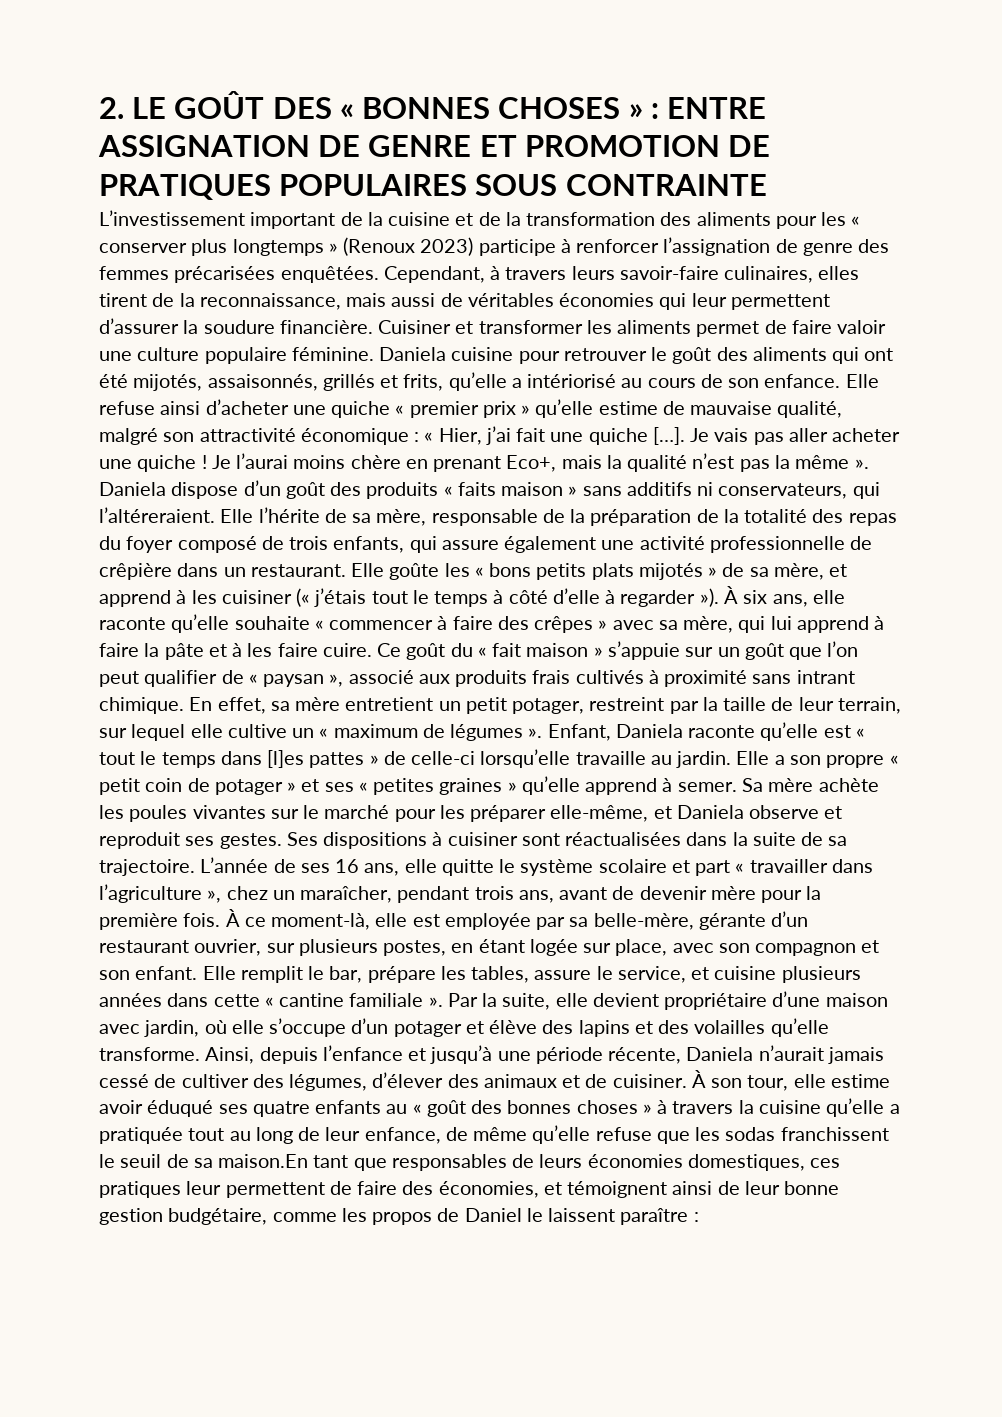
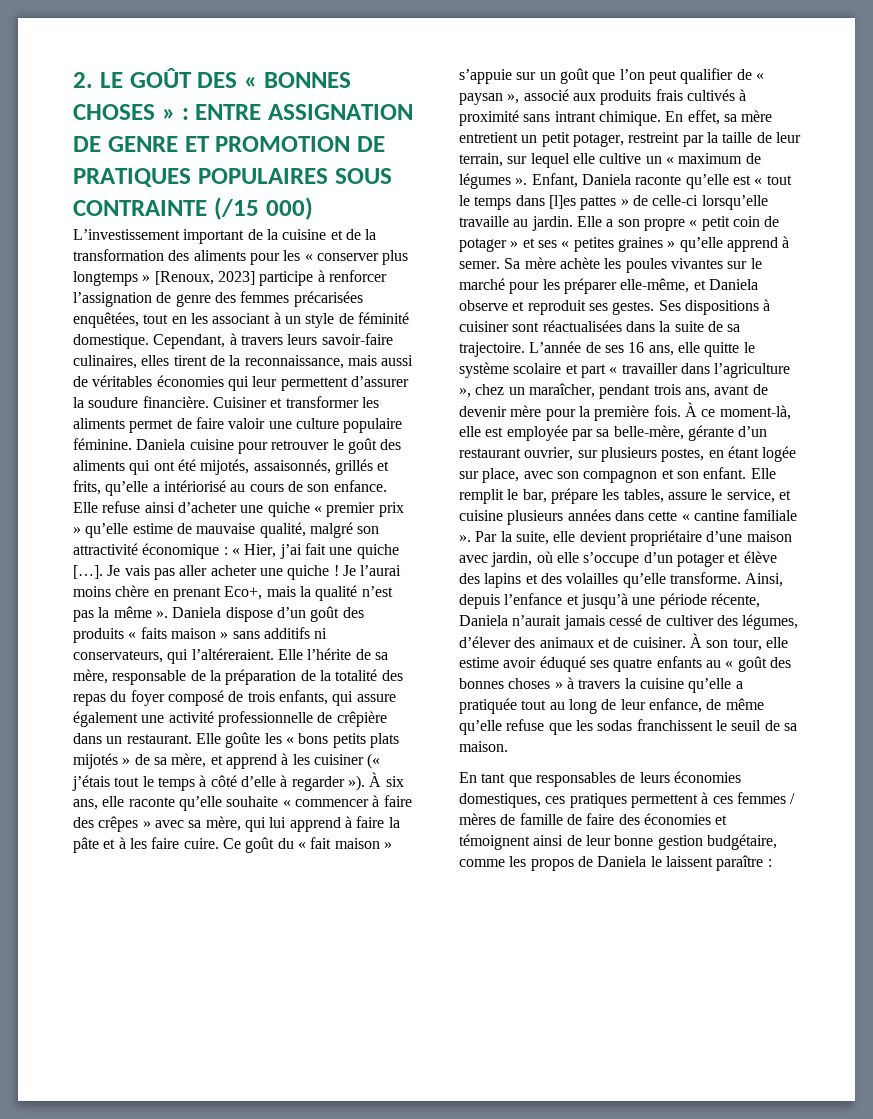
- 2. LE GOÛT DES « BONNES CHOSES » : ENTRE ASSIGNATION DE GENRE ET PROMOTION DE PRATIQUES POPULAIRES SOUS CONTRAINTE
+ 2. LE GOÛT DES « BONNES CHOSES » : ENTRE ASSIGNATION DE GENRE ET PROMOTION DE PRATIQUES POPULAIRES SOUS CONTRAINTE (/15 000)
- L’investissement important de la cuisine et de la transformation des aliments pour les « conserver plus longtemps » (Renoux 2023) participe à renforcer l’assignation de genre des femmes précarisées enquêtées.
+ L’investissement important de la cuisine et de la transformation des aliments pour les « conserver plus longtemps » [Renoux, 2023] participe à renforcer l’assignation de genre des femmes précarisées enquêtées, tout en les associant à un style de féminité domestique.
- À son tour, elle estime avoir éduqué ses quatre enfants au « goût des bonnes choses » à travers la cuisine qu’elle a pratiquée tout au long de leur enfance, de même qu’elle refuse que les sodas franchissent le seuil de sa maison.En tant que responsables de leurs économies domestiques, ces pratiques leur permettent de faire des économies, et témoignent ainsi de leur bonne gestion budgétaire, comme les propos de Daniel le laissent paraître :
+ À son tour, elle estime avoir éduqué ses quatre enfants au « goût des bonnes choses » à travers la cuisine qu’elle a pratiquée tout au long de leur enfance, de même qu’elle refuse que les sodas franchissent le seuil de sa maison.
+ En tant que responsables de leurs économies domestiques, ces pratiques permettent à ces femmes / mères de famille de faire des économies et témoignent ainsi de leur bonne gestion budgétaire, comme les propos de Daniela le laissent paraître :

